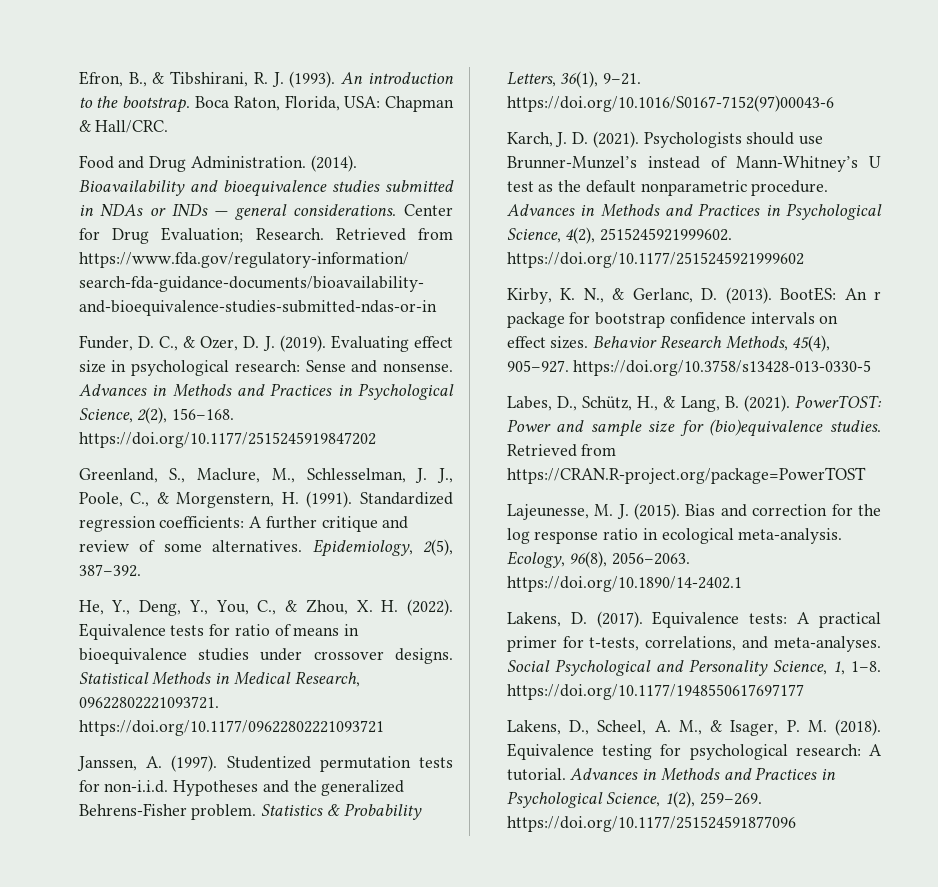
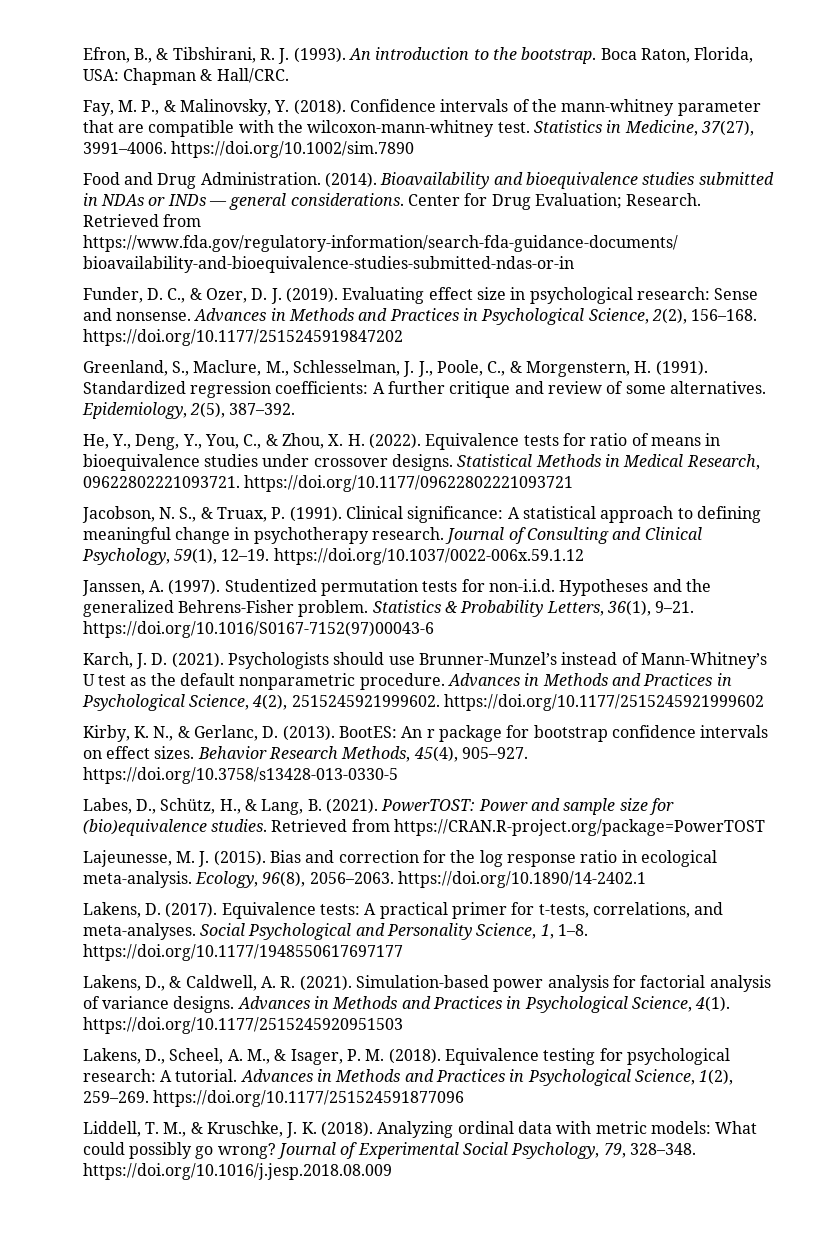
+ Fay, M. P., & Malinovsky, Y. (2018). Confidence intervals of the mann‐whitney parameter that are compatible with the wilcoxon‐mann‐whitney test. Statistics in Medicine, 37(27), 3991–4006. https://doi.org/10.1002/sim.7890
+ Jacobson, N. S., & Truax, P. (1991). Clinical significance: A statistical approach to defining meaningful change in psychotherapy research. Journal of Consulting and Clinical Psychology, 59(1), 12–19. https://doi.org/10.1037/0022-006x.59.1.12
+ Lakens, D., & Caldwell, A. R. (2021). Simulation-based power analysis for factorial analysis of variance designs. Advances in Methods and Practices in Psychological Science, 4(1). https://doi.org/10.1177/2515245920951503
+ Liddell, T. M., & Kruschke, J. K. (2018). Analyzing ordinal data with metric models: What could possibly go wrong? Journal of Experimental Social Psychology, 79, 328–348. https://doi.org/10.1016/j.jesp.2018.08.009

